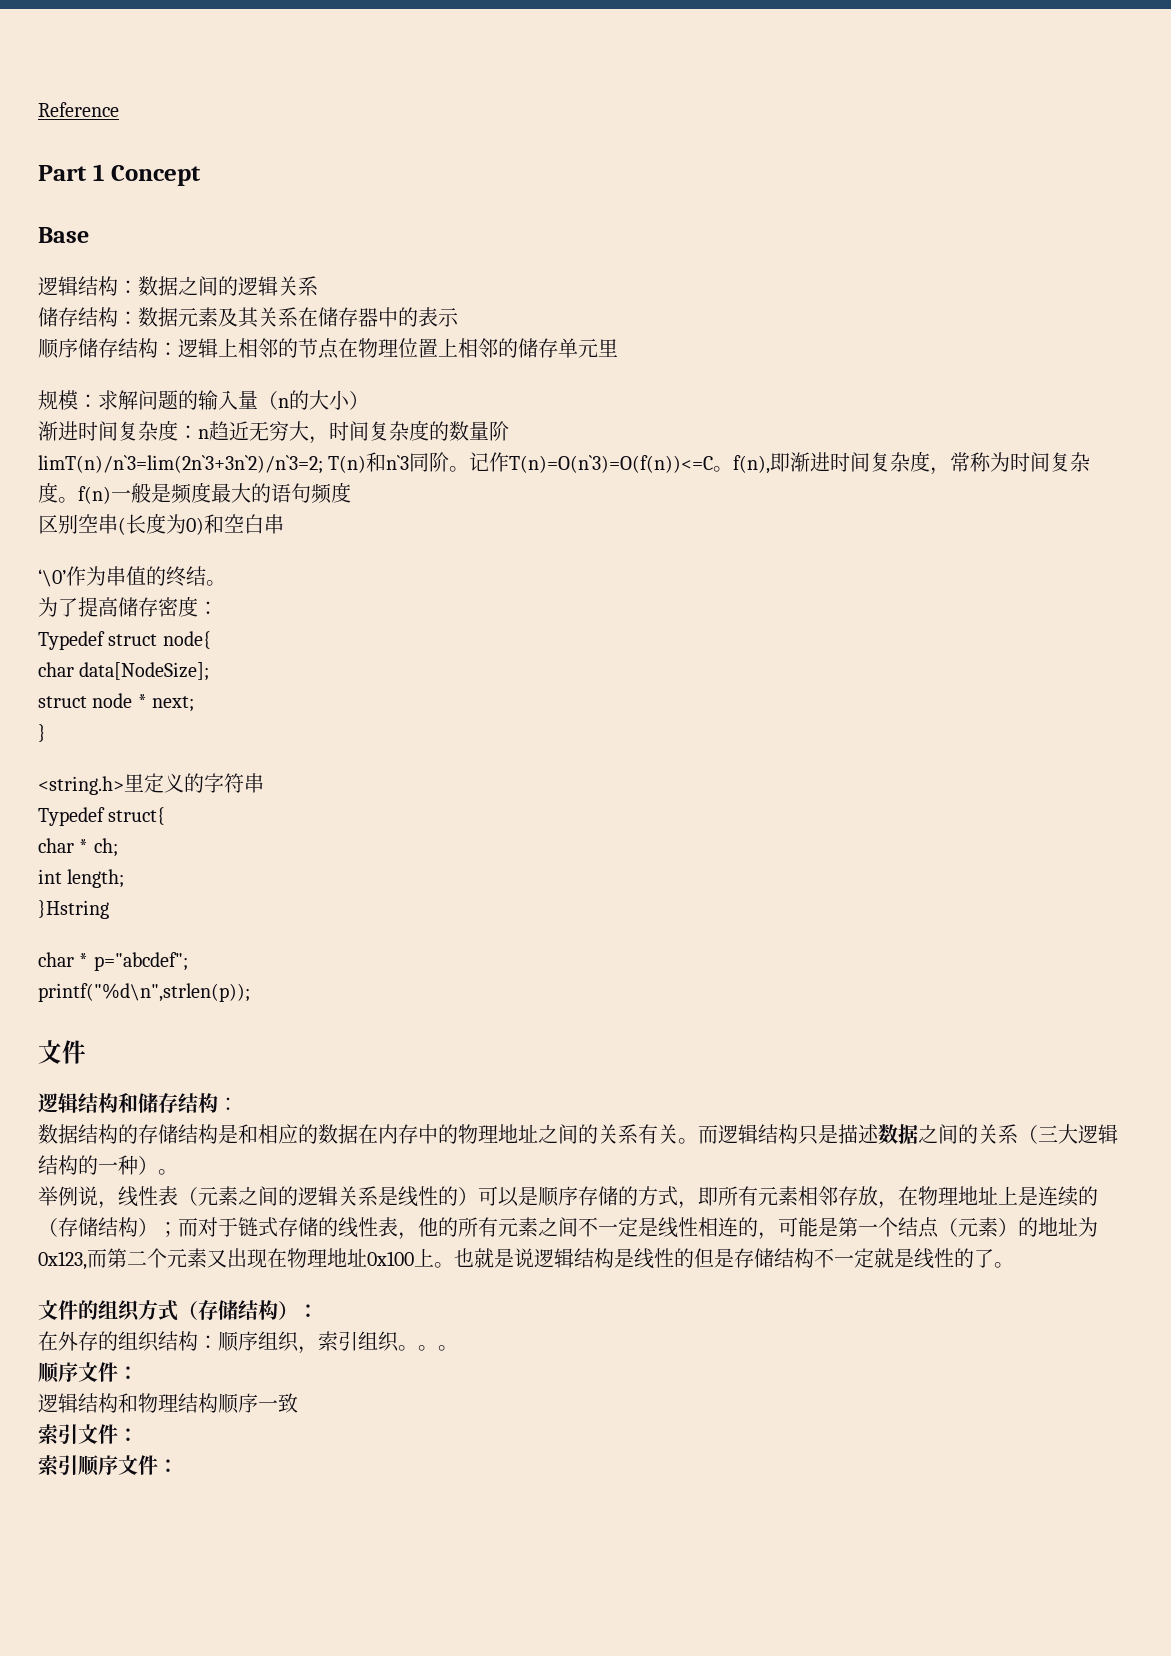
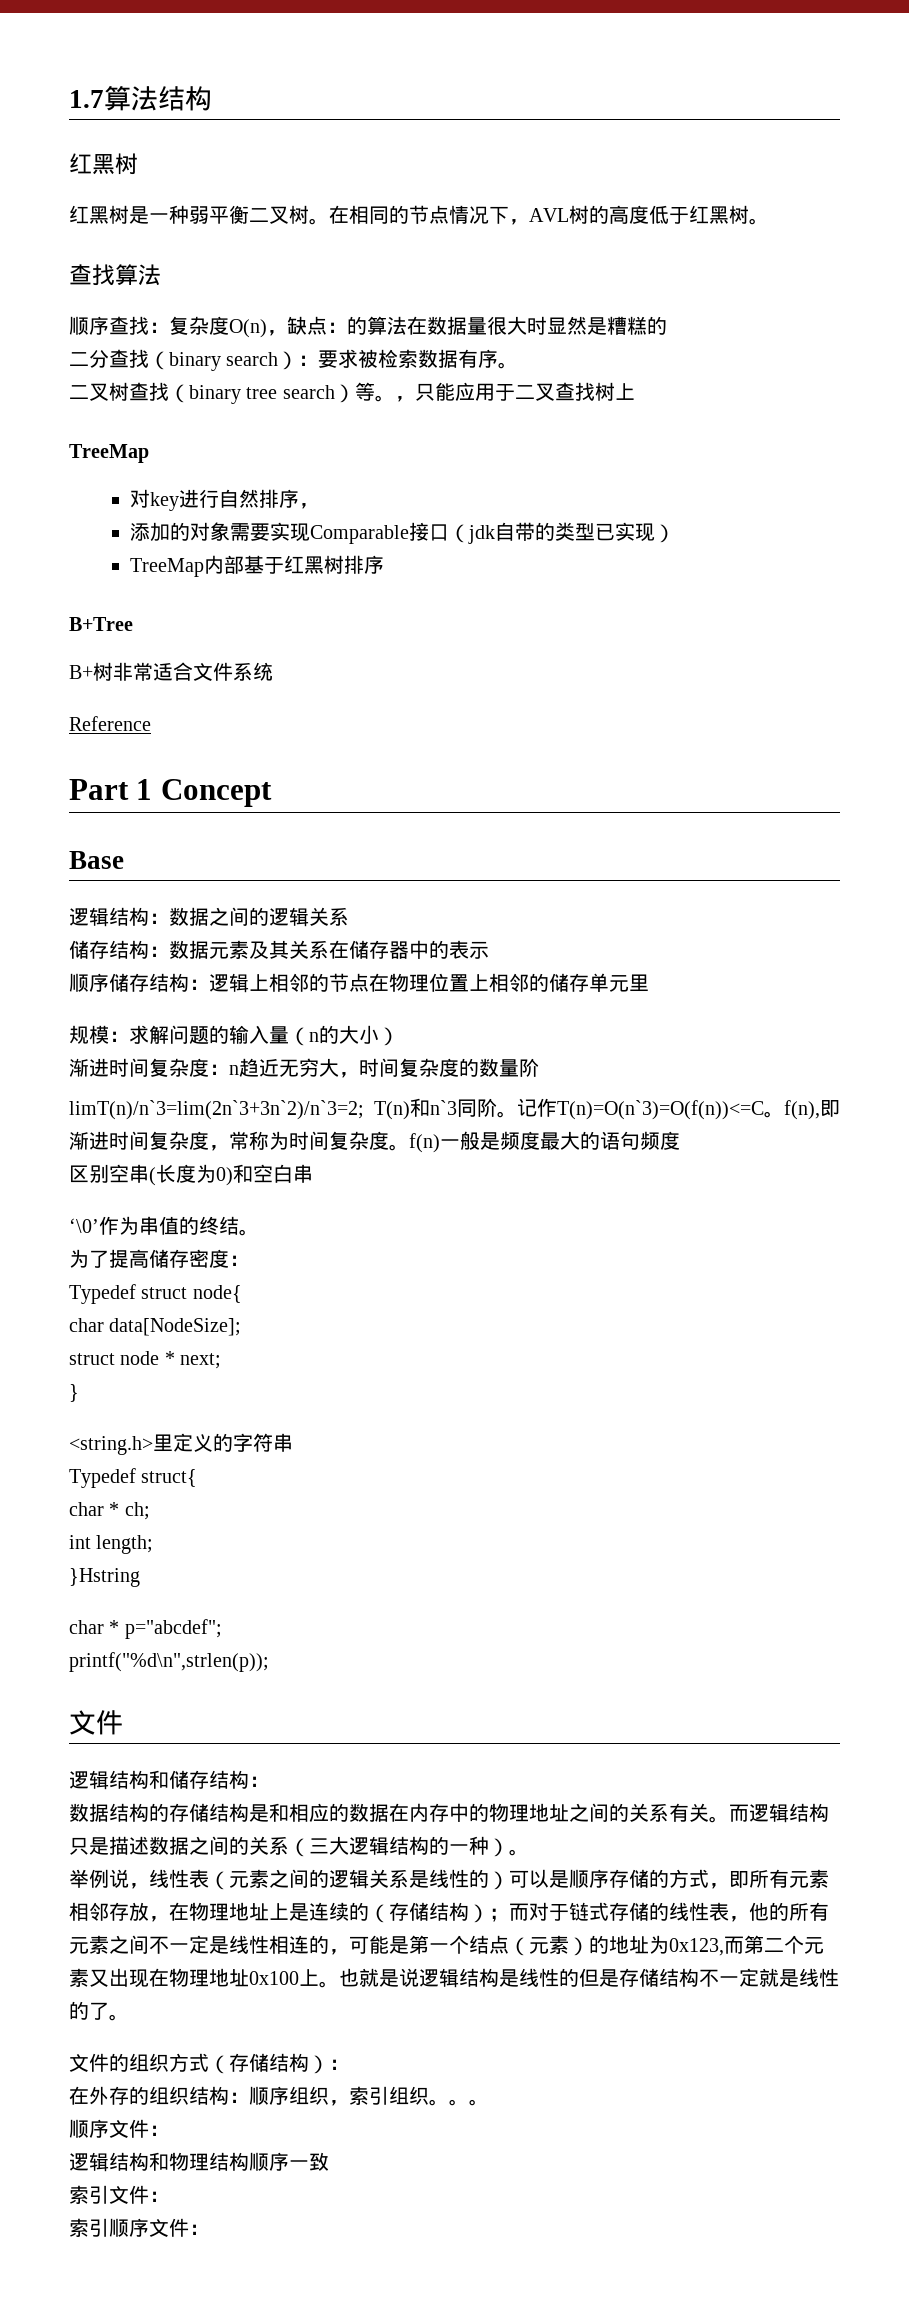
+ 1.7算法结构
+ 红黑树
+ 红黑树是一种弱平衡二叉树。在相同的节点情况下，AVL树的高度低于红黑树。
+ 查找算法
+ 顺序查找：复杂度O(n)，缺点：的算法在数据量很大时显然是糟糕的
+ 二分查找（binary search）：要求被检索数据有序。
+ 二叉树查找（binary tree search）等。，只能应用于二叉查找树上
+ TreeMap
+ 对key进行自然排序，
+ 添加的对象需要实现Comparable接口（jdk自带的类型已实现）
+ TreeMap内部基于红黑树排序
+ B+Tree
+ B+树非常适合文件系统

